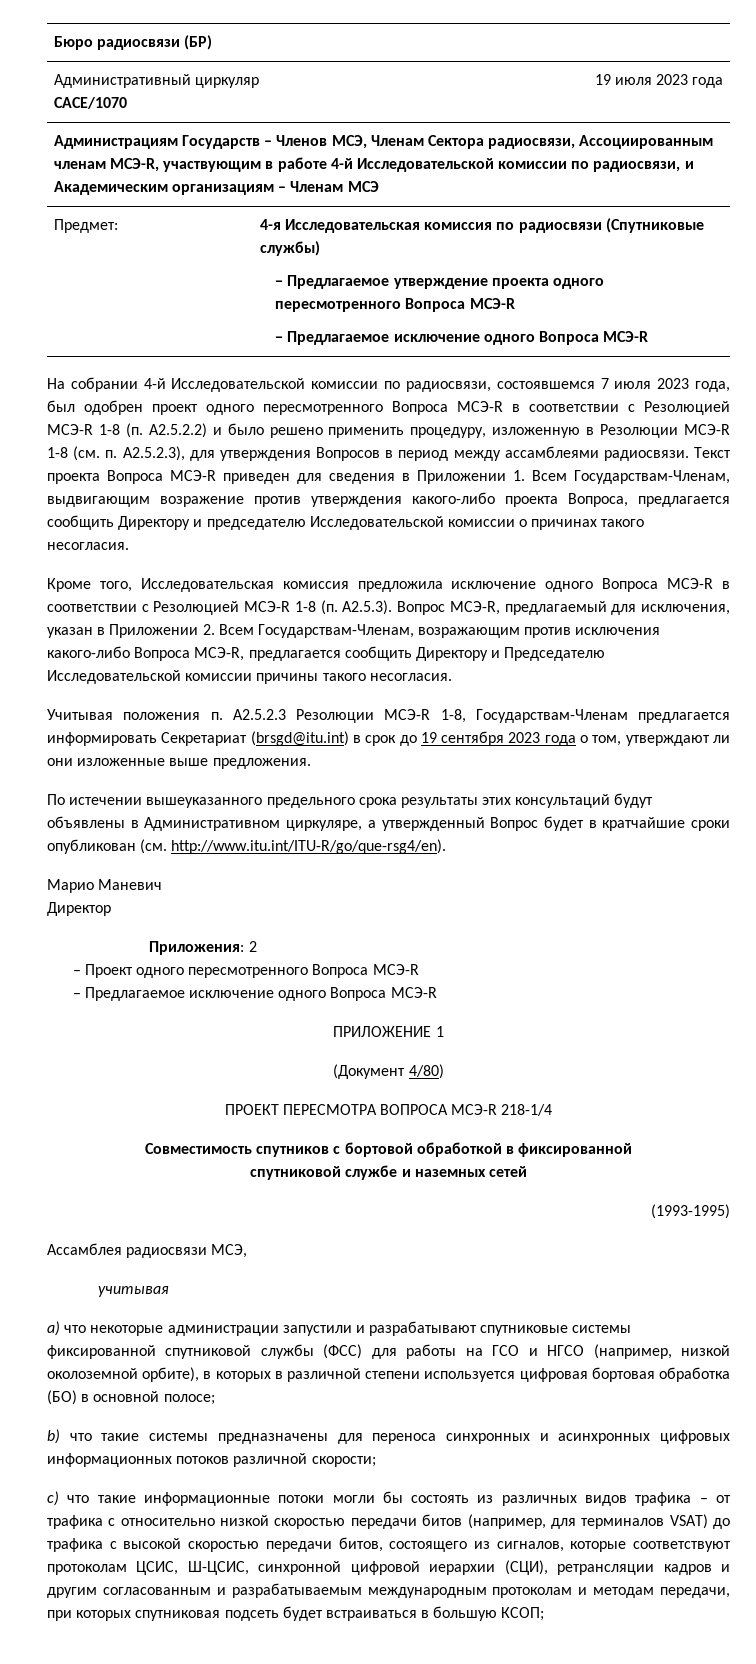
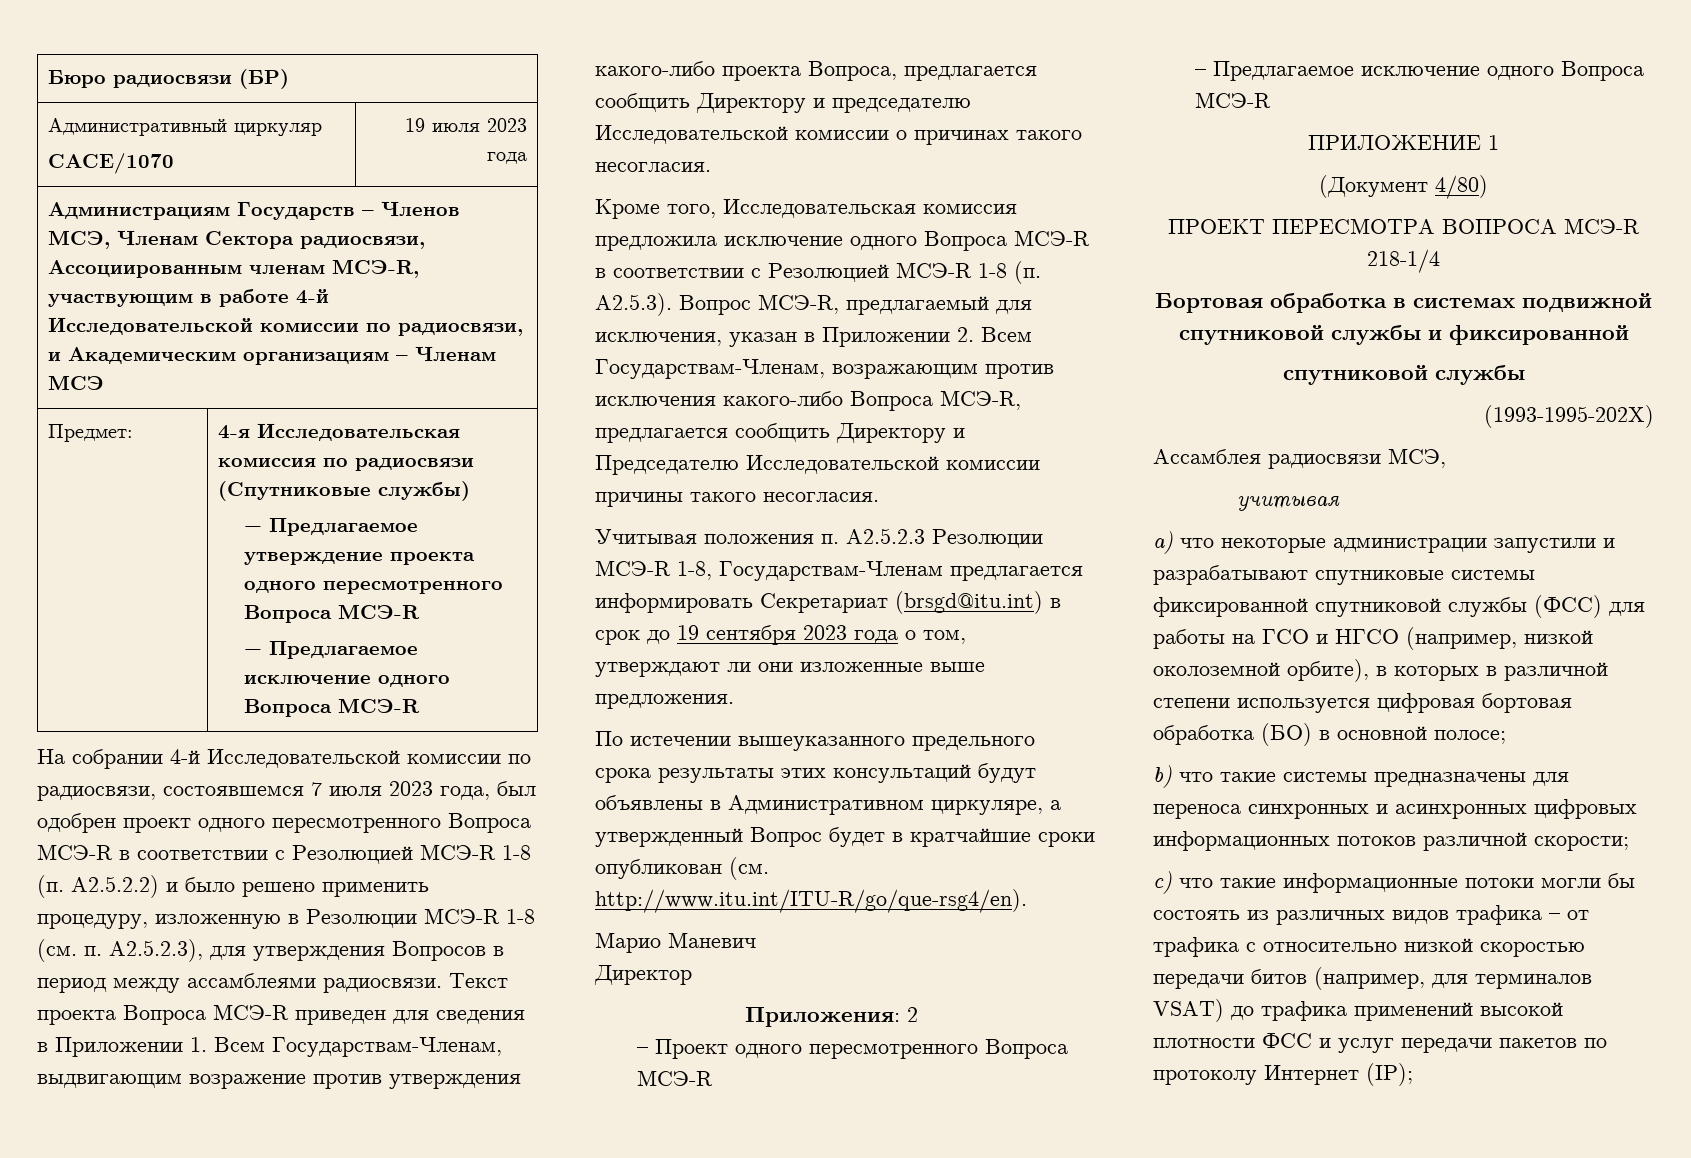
- Совместимость спутников с бортовой обработкой в фиксированной
- спутниковой службе и наземных сетей
- (1993-1995)
+ Бортовая обработка в системах подвижной спутниковой службы и фиксированной
+ спутниковой службы
+ (1993-1995-202Х)
- c) что такие информационные потоки могли бы состоять из различных видов трафика – от трафика с относительно низкой скоростью передачи битов (например, для терминалов VSAT) до трафика с высокой скоростью передачи битов, состоящего из сигналов, которые соответствуют протоколам ЦСИС, Ш-ЦСИС, синхронной цифровой иерархии (СЦИ), ретрансляции кадров и другим согласованным и разрабатываемым международным протоколам и методам передачи, при которых спутниковая подсеть будет встраиваться в большую КСОП;
+ c) что такие информационные потоки могли бы состоять из различных видов трафика – от трафика с относительно низкой скоростью передачи битов (например, для терминалов VSAT) до трафика применений высокой плотности ФСС и услуг передачи пакетов по протоколу Интернет (IP);

